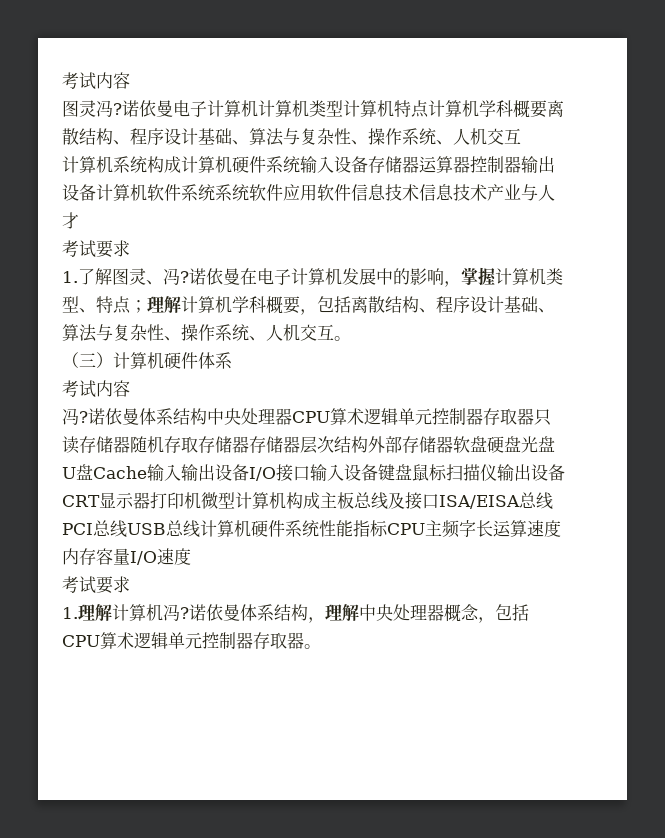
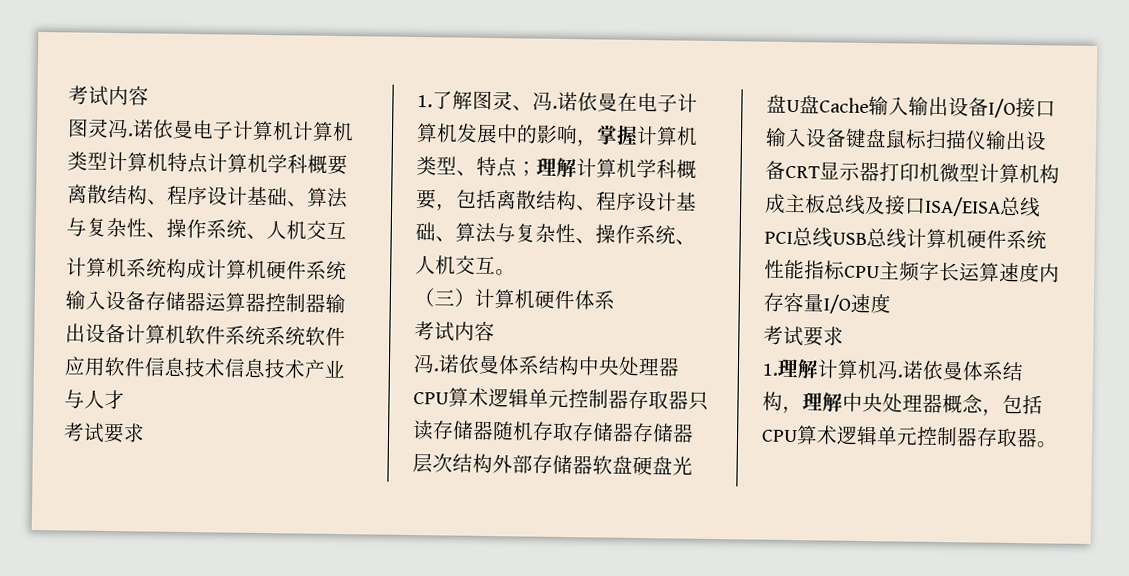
- 图灵冯?
+ 图灵冯.
- 1.了解图灵、冯?
+ 1.了解图灵、冯.
  （三）计算机硬件体系
  考试内容
- 冯?
+ 冯.
- 1.理解计算机冯?
+ 1.理解计算机冯.

